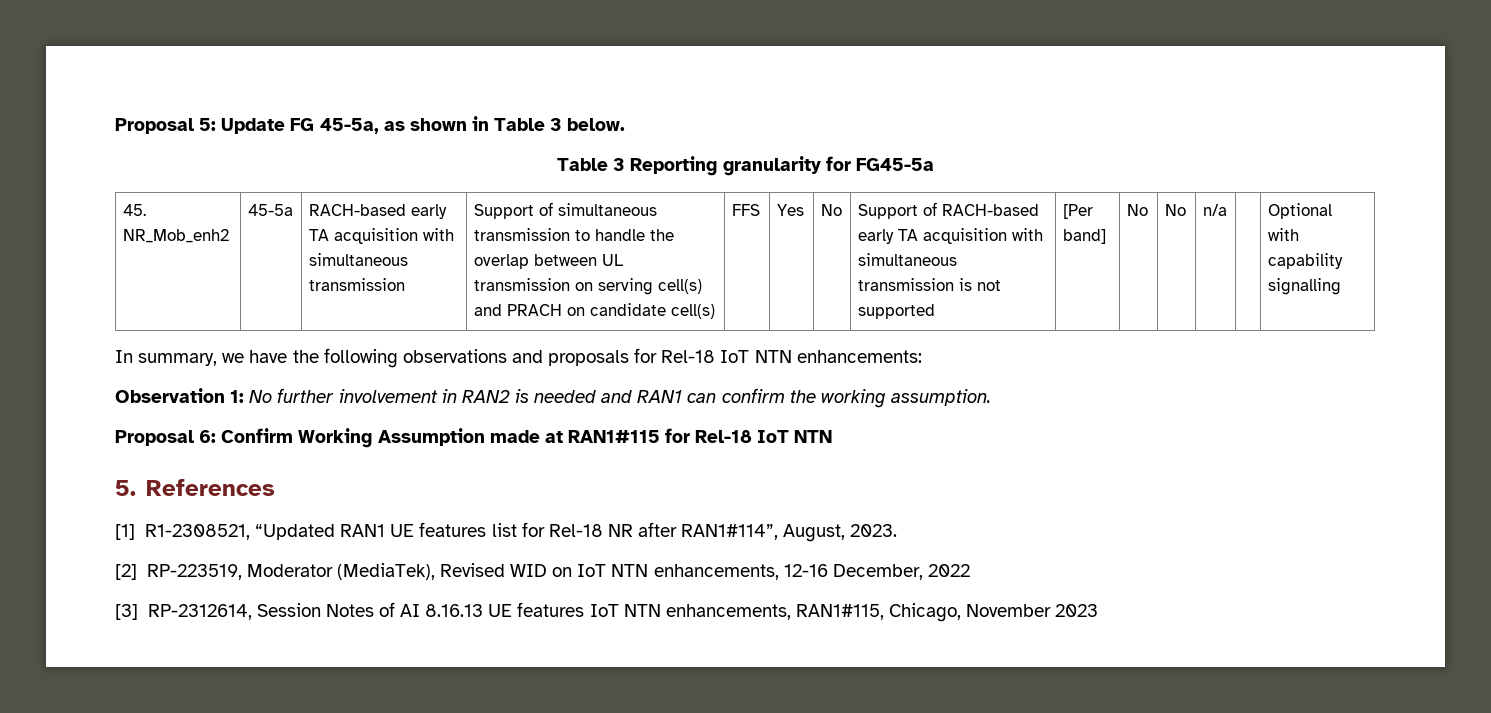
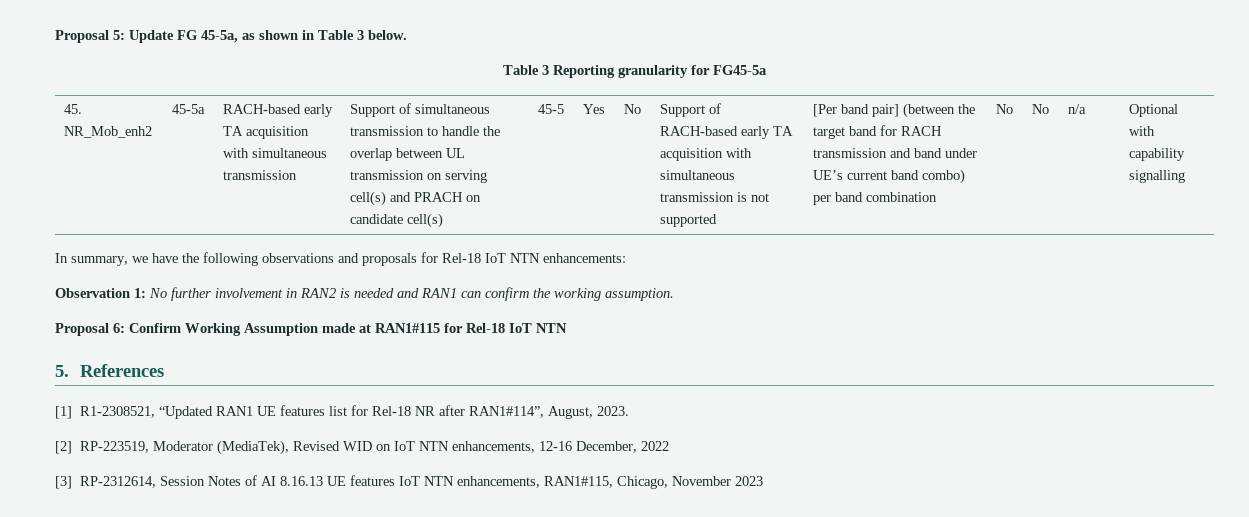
- FFS
+ 45-5
- [Per band]
+ [Per band pair] (between the target band for RACH transmission and band under UE’s current band combo) per band combination

